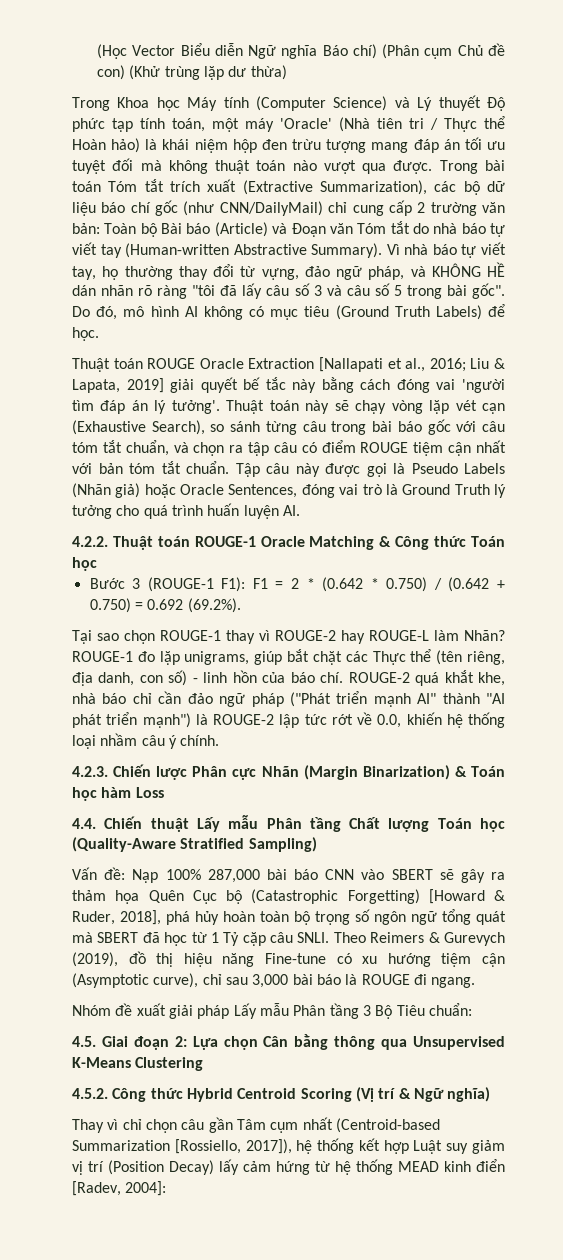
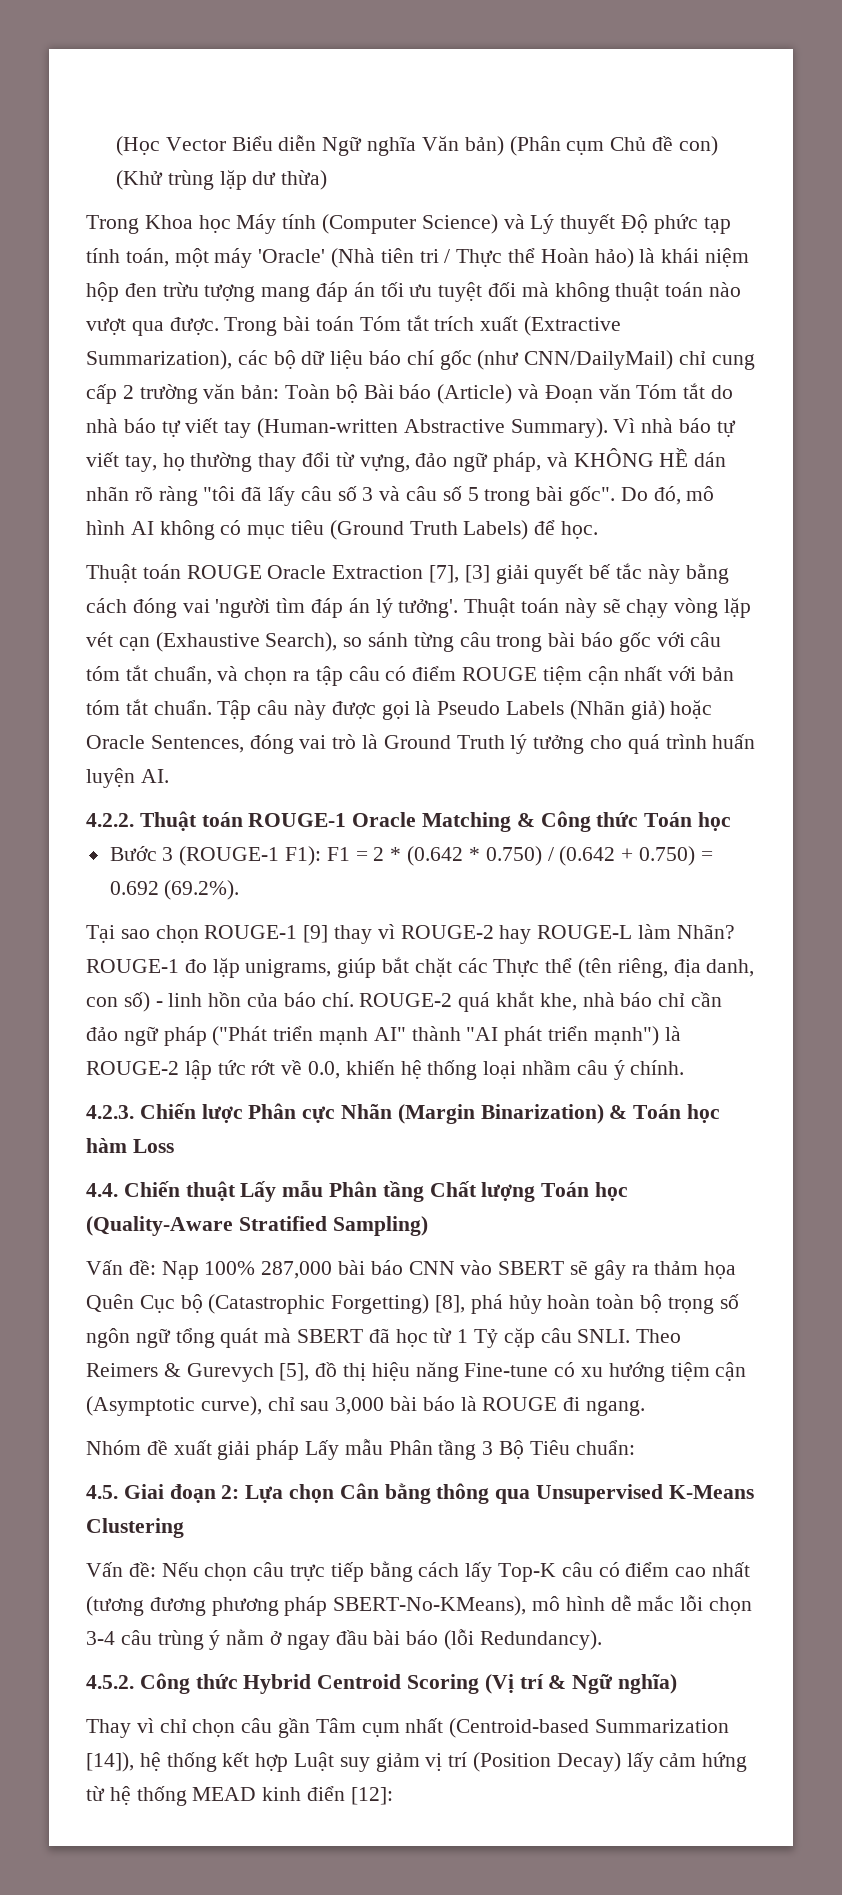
- (Học Vector Biểu diễn Ngữ nghĩa Báo chí) (Phân cụm Chủ đề con) (Khử trùng lặp dư thừa)
+ (Học Vector Biểu diễn Ngữ nghĩa Văn bản) (Phân cụm Chủ đề con) (Khử trùng lặp dư thừa)
- Thuật toán ROUGE Oracle Extraction [Nallapati et al., 2016; Liu & Lapata, 2019] giải quyết bế tắc này bằng cách đóng vai 'người tìm đáp án lý tưởng'.
+ Thuật toán ROUGE Oracle Extraction [7], [3] giải quyết bế tắc này bằng cách đóng vai 'người tìm đáp án lý tưởng'.
- Tại sao chọn ROUGE-1 thay vì ROUGE-2 hay ROUGE-L làm Nhãn?
+ Tại sao chọn ROUGE-1 [9] thay vì ROUGE-2 hay ROUGE-L làm Nhãn?
- Vấn đề: Nạp 100% 287,000 bài báo CNN vào SBERT sẽ gây ra thảm họa Quên Cục bộ (Catastrophic Forgetting) [Howard & Ruder, 2018], phá hủy hoàn toàn bộ trọng số ngôn ngữ tổng quát mà SBERT đã học từ 1 Tỷ cặp câu SNLI.
+ Vấn đề: Nạp 100% 287,000 bài báo CNN vào SBERT sẽ gây ra thảm họa Quên Cục bộ (Catastrophic Forgetting) [8], phá hủy hoàn toàn bộ trọng số ngôn ngữ tổng quát mà SBERT đã học từ 1 Tỷ cặp câu SNLI.
- Theo Reimers & Gurevych (2019), đồ thị hiệu năng Fine-tune có xu hướng tiệm cận (Asymptotic curve), chỉ sau 3,000 bài báo là ROUGE đi ngang.
+ Theo Reimers & Gurevych [5], đồ thị hiệu năng Fine-tune có xu hướng tiệm cận (Asymptotic curve), chỉ sau 3,000 bài báo là ROUGE đi ngang.
+ Vấn đề: Nếu chọn câu trực tiếp bằng cách lấy Top-K câu có điểm cao nhất (tương đương phương pháp SBERT-No-KMeans), mô hình dễ mắc lỗi chọn 3-4 câu trùng ý nằm ở ngay đầu bài báo (lỗi Redundancy).
- Thay vì chỉ chọn câu gần Tâm cụm nhất (Centroid-based Summarization [Rossiello, 2017]), hệ thống kết hợp Luật suy giảm vị trí (Position Decay) lấy cảm hứng từ hệ thống MEAD kinh điển [Radev, 2004]:
+ Thay vì chỉ chọn câu gần Tâm cụm nhất (Centroid-based Summarization [14]), hệ thống kết hợp Luật suy giảm vị trí (Position Decay) lấy cảm hứng từ hệ thống MEAD kinh điển [12]:

